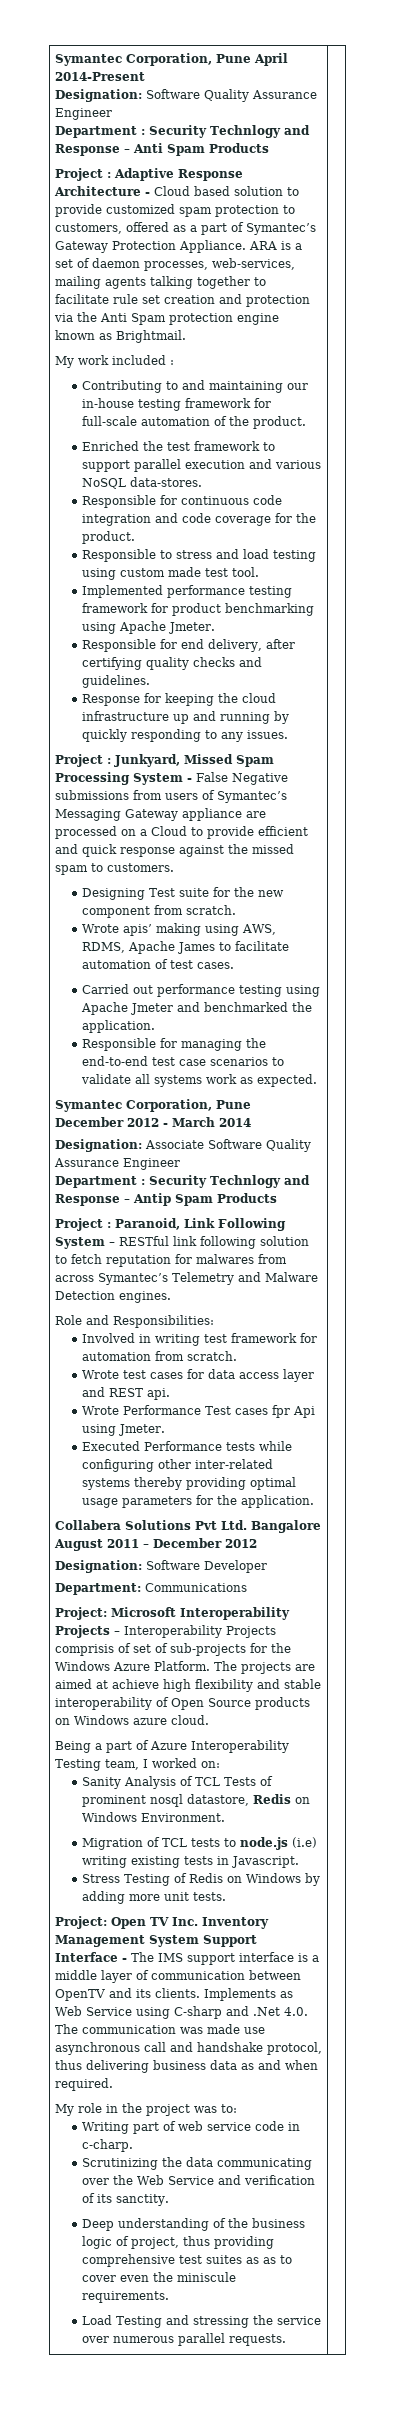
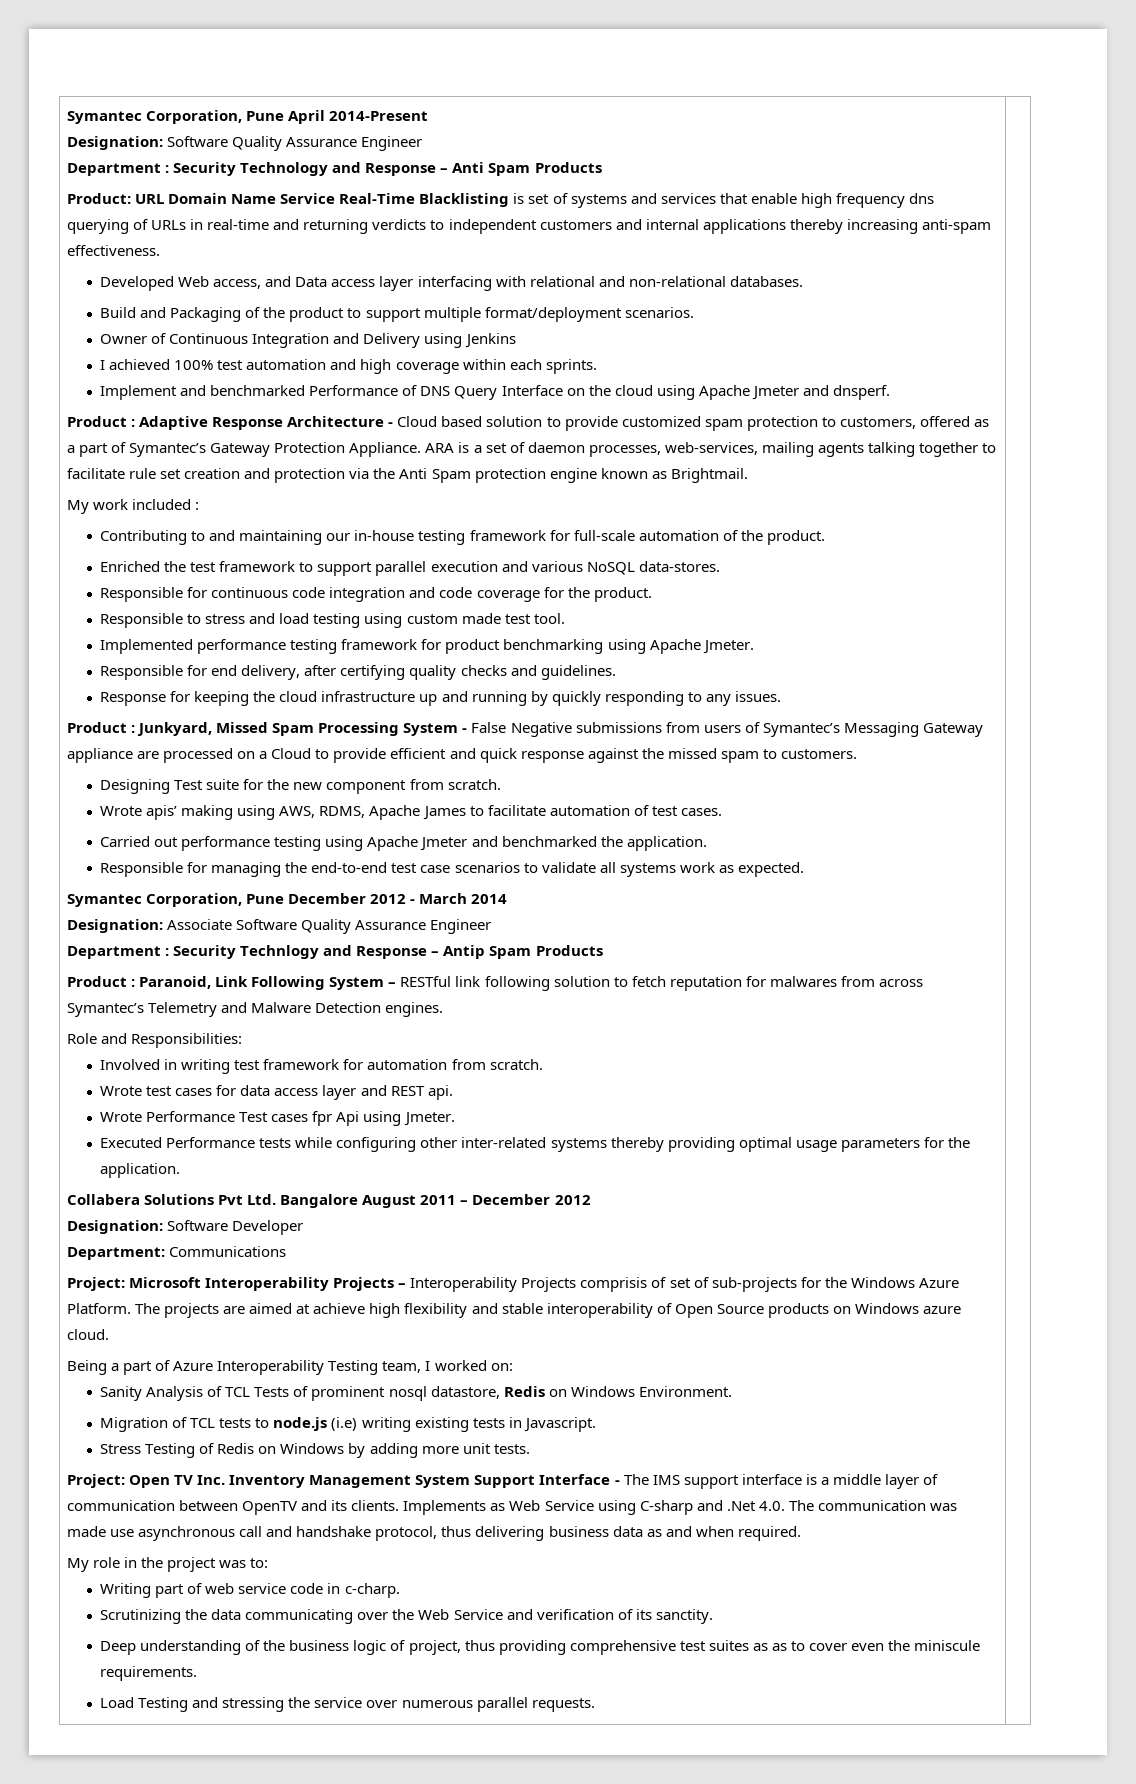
- Department : Security Technlogy and Response – Anti Spam Products
+ Department : Security Technology and Response – Anti Spam Products
- Project : Adaptive Response Architecture - Cloud based solution to provide customized spam protection to customers, offered as a part of Symantec’s Gateway Protection Appliance.
+ Product: URL Domain Name Service Real-Time Blacklisting is set of systems and services that enable high frequency dns querying of URLs in real-time and returning verdicts to independent customers and internal applications thereby increasing anti-spam effectiveness.
+ Developed Web access, and Data access layer interfacing with relational and non-relational databases.
+ Build and Packaging of the product to support multiple format/deployment scenarios.
+ Owner of Continuous Integration and Delivery using Jenkins
+ I achieved 100% test automation and high coverage within each sprints.
+ Implement and benchmarked Performance of DNS Query Interface on the cloud using Apache Jmeter and dnsperf.
+ Product : Adaptive Response Architecture - Cloud based solution to provide customized spam protection to customers, offered as a part of Symantec’s Gateway Protection Appliance.
- Project : Junkyard, Missed Spam Processing System - False Negative submissions from users of Symantec’s Messaging Gateway appliance are processed on a Cloud to provide efficient and quick response against the missed spam to customers.
+ Product : Junkyard, Missed Spam Processing System - False Negative submissions from users of Symantec’s Messaging Gateway appliance are processed on a Cloud to provide efficient and quick response against the missed spam to customers.
- Project : Paranoid, Link Following System – RESTful link following solution to fetch reputation for malwares from across Symantec’s Telemetry and Malware Detection engines.
+ Product : Paranoid, Link Following System – RESTful link following solution to fetch reputation for malwares from across Symantec’s Telemetry and Malware Detection engines.

